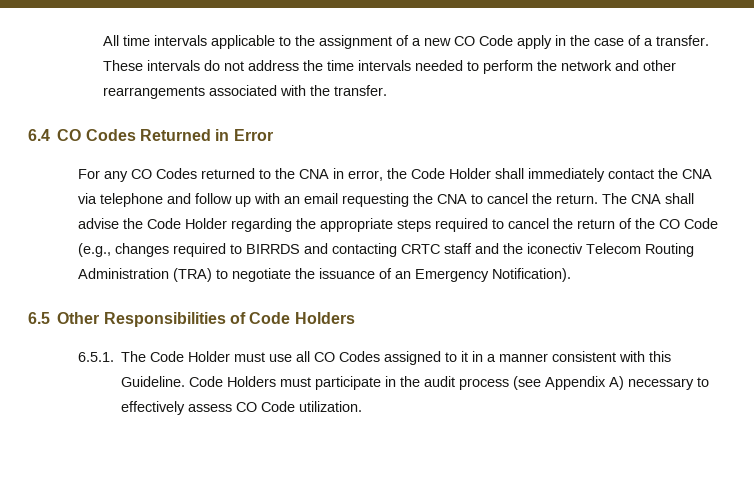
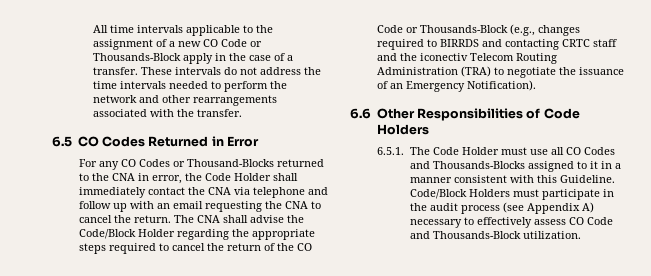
- All time intervals applicable to the assignment of a new CO Code apply in the case of a transfer.
+ All time intervals applicable to the assignment of a new CO Code or Thousands-Block apply in the case of a transfer.
- 6.4 CO Codes Returned in Error
+ 6.5 CO Codes Returned in Error
- For any CO Codes returned to the CNA in error, the Code Holder shall immediately contact the CNA via telephone and follow up with an email requesting the CNA to cancel the return.
+ For any CO Codes or Thousand-Blocks returned to the CNA in error, the Code Holder shall immediately contact the CNA via telephone and follow up with an email requesting the CNA to cancel the return.
- The CNA shall advise the Code Holder regarding the appropriate steps required to cancel the return of the CO Code (e.g., changes required to BIRRDS and contacting CRTC staff and the iconectiv Telecom Routing Administration (TRA) to negotiate the issuance of an Emergency Notification).
+ The CNA shall advise the Code/Block Holder regarding the appropriate steps required to cancel the return of the CO Code or Thousands-Block (e.g., changes required to BIRRDS and contacting CRTC staff and the iconectiv Telecom Routing Administration (TRA) to negotiate the issuance of an Emergency Notification).
- 6.5 Other Responsibilities of Code Holders
+ 6.6 Other Responsibilities of Code Holders
- 6.5.1. The Code Holder must use all CO Codes assigned to it in a manner consistent with this Guideline.
+ 6.5.1. The Code Holder must use all CO Codes and Thousands-Blocks assigned to it in a manner consistent with this Guideline.
- Code Holders must participate in the audit process (see Appendix A) necessary to effectively assess CO Code utilization.
+ Code/Block Holders must participate in the audit process (see Appendix A) necessary to effectively assess CO Code and Thousands-Block utilization.

